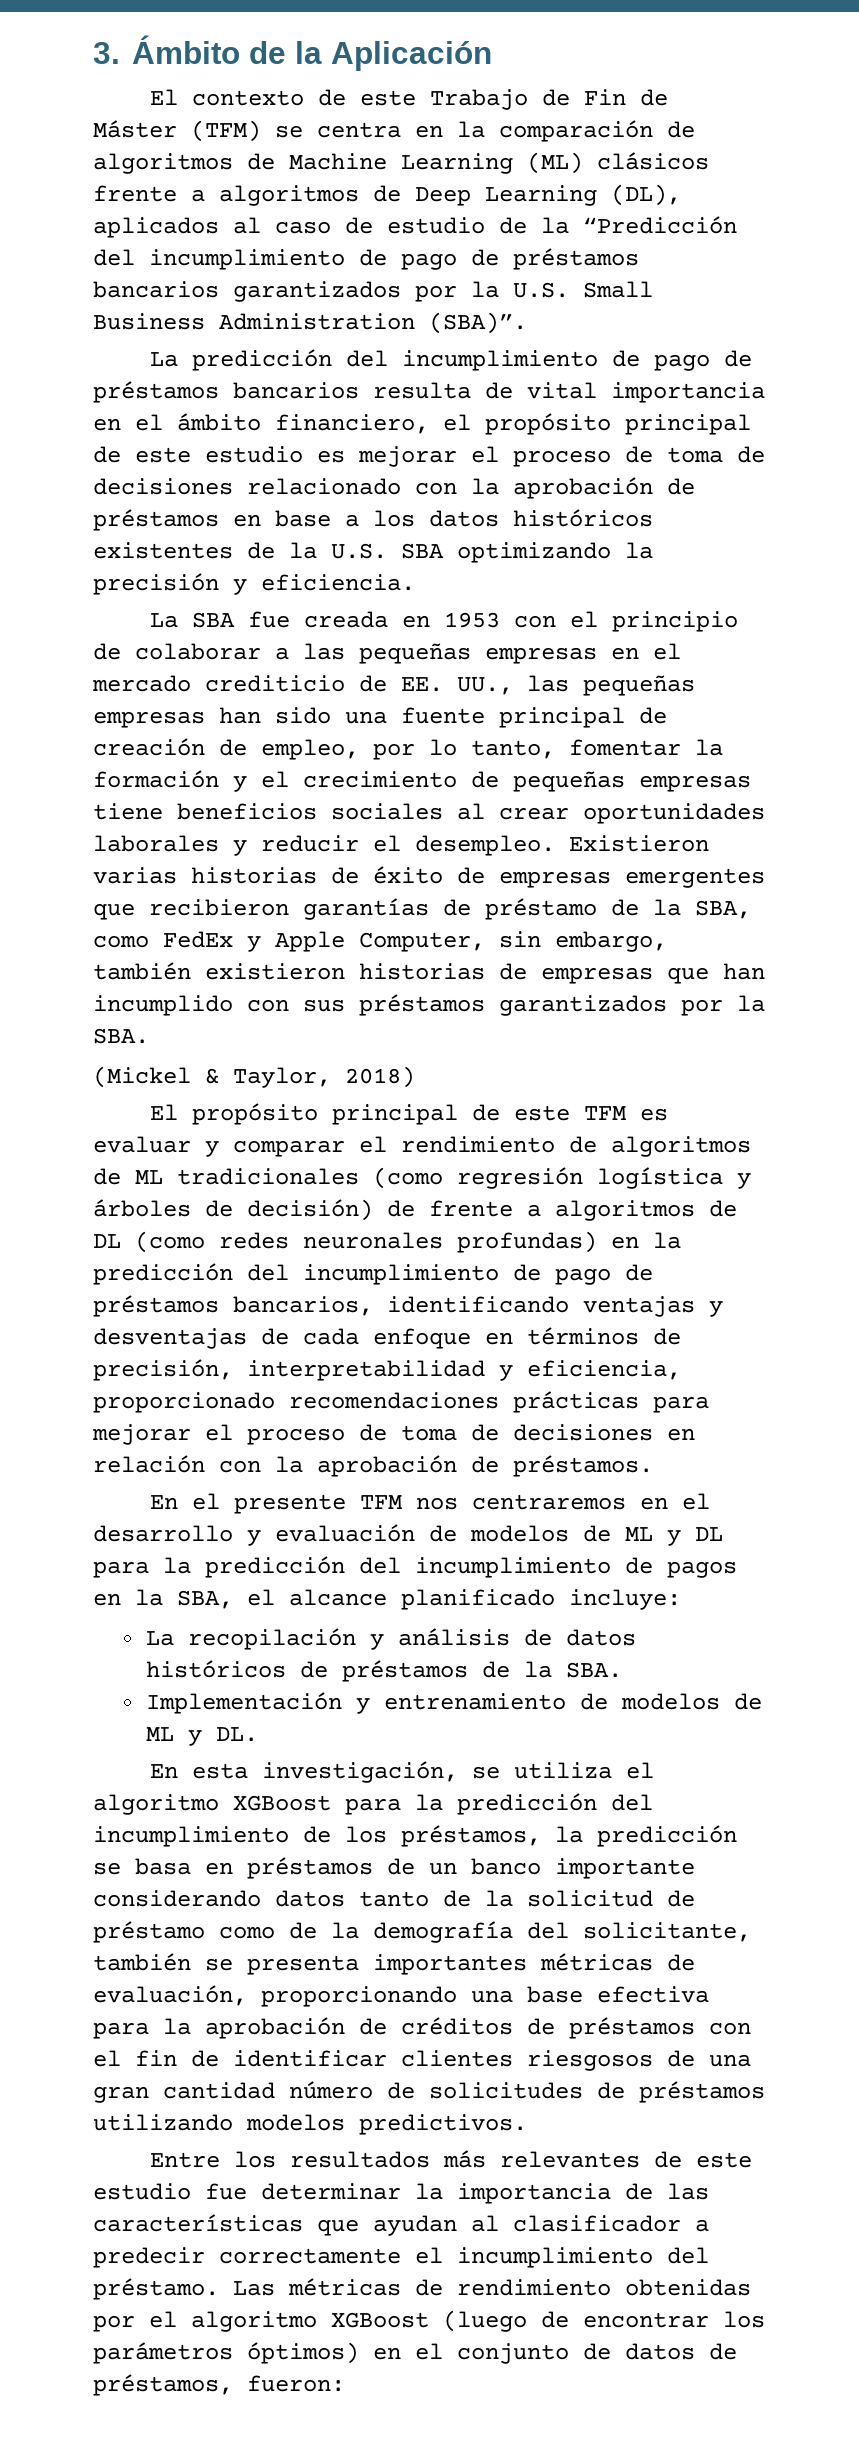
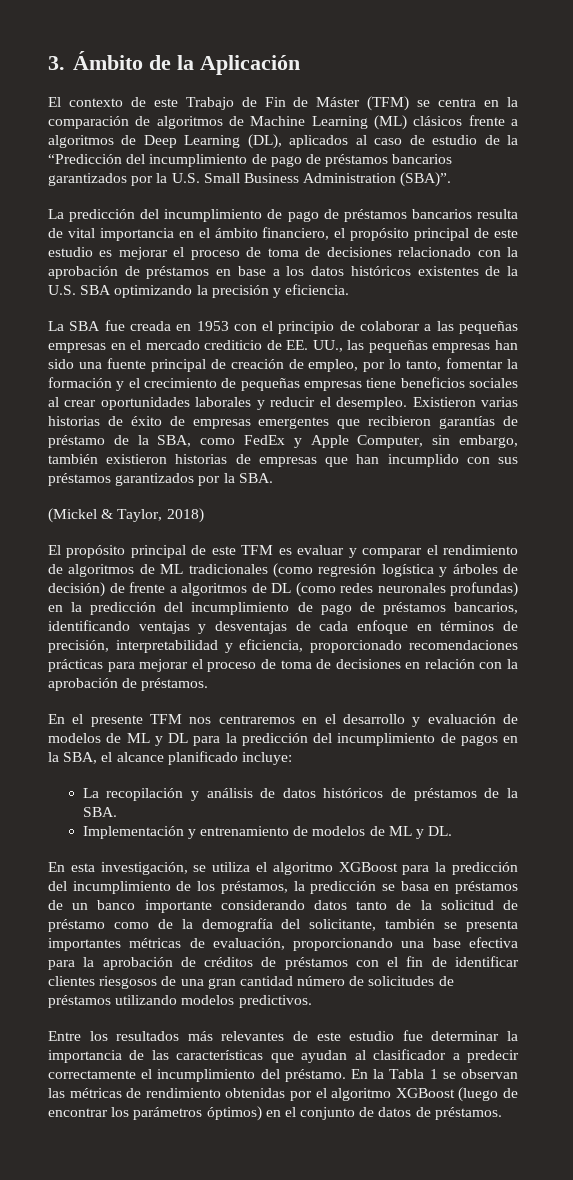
- Las métricas de rendimiento obtenidas por el algoritmo XGBoost (luego de encontrar los parámetros óptimos) en el conjunto de datos de préstamos, fueron:
+ En la Tabla 1 se observan las métricas de rendimiento obtenidas por el algoritmo XGBoost (luego de encontrar los parámetros óptimos) en el conjunto de datos de préstamos.

